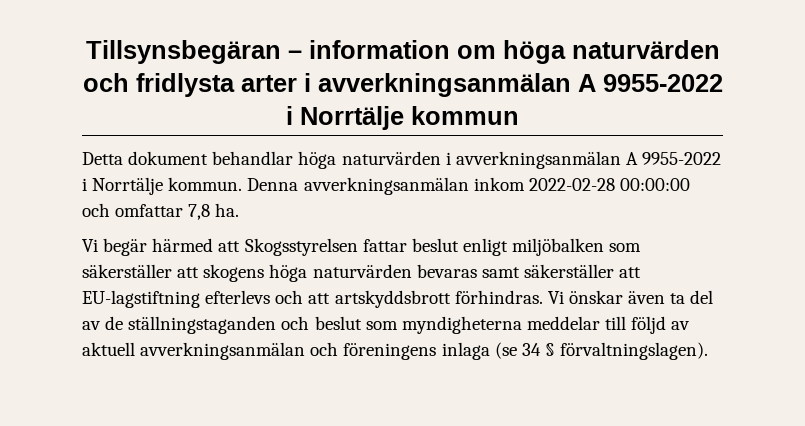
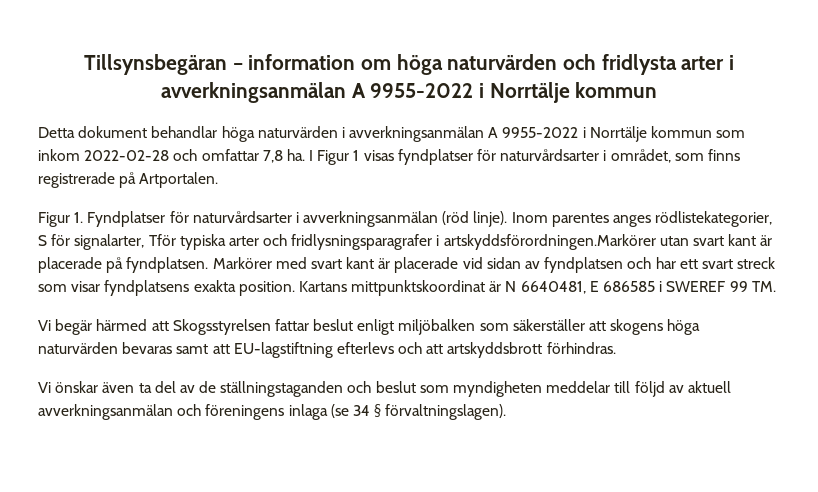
- Detta dokument behandlar höga naturvärden i avverkningsanmälan A 9955-2022 i Norrtälje kommun. Denna avverkningsanmälan inkom 2022-02-28 00:00:00 och omfattar 7,8 ha.
+ Detta dokument behandlar höga naturvärden i avverkningsanmälan A 9955-2022 i Norrtälje kommun som inkom 2022-02-28 och omfattar 7,8 ha. I Figur 1 visas fyndplatser för naturvårdsarter i området, som finns registrerade på Artportalen.
+ Figur 1. Fyndplatser för naturvårdsarter i avverkningsanmälan (röd linje). Inom parentes anges rödlistekategorier, S för signalarter, Tför typiska arter och fridlysningsparagrafer i artskyddsförordningen.Markörer utan svart kant är placerade på fyndplatsen. Markörer med svart kant är placerade vid sidan av fyndplatsen och har ett svart streck som visar fyndplatsens exakta position. Kartans mittpunktskoordinat är N 6640481, E 686585 i SWEREF 99 TM.
- Vi begär härmed att Skogsstyrelsen fattar beslut enligt miljöbalken som säkerställer att skogens höga naturvärden bevaras samt säkerställer att EU-lagstiftning efterlevs och att artskyddsbrott förhindras. Vi önskar även ta del av de ställningstaganden och beslut som myndigheterna meddelar till följd av aktuell avverkningsanmälan och föreningens inlaga (se 34 § förvaltningslagen).
+ Vi begär härmed att Skogsstyrelsen fattar beslut enligt miljöbalken som säkerställer att skogens höga naturvärden bevaras samt att EU-lagstiftning efterlevs och att artskyddsbrott förhindras.
+ Vi önskar även ta del av de ställningstaganden och beslut som myndigheten meddelar till följd av aktuell avverkningsanmälan och föreningens inlaga (se 34 § förvaltningslagen).

